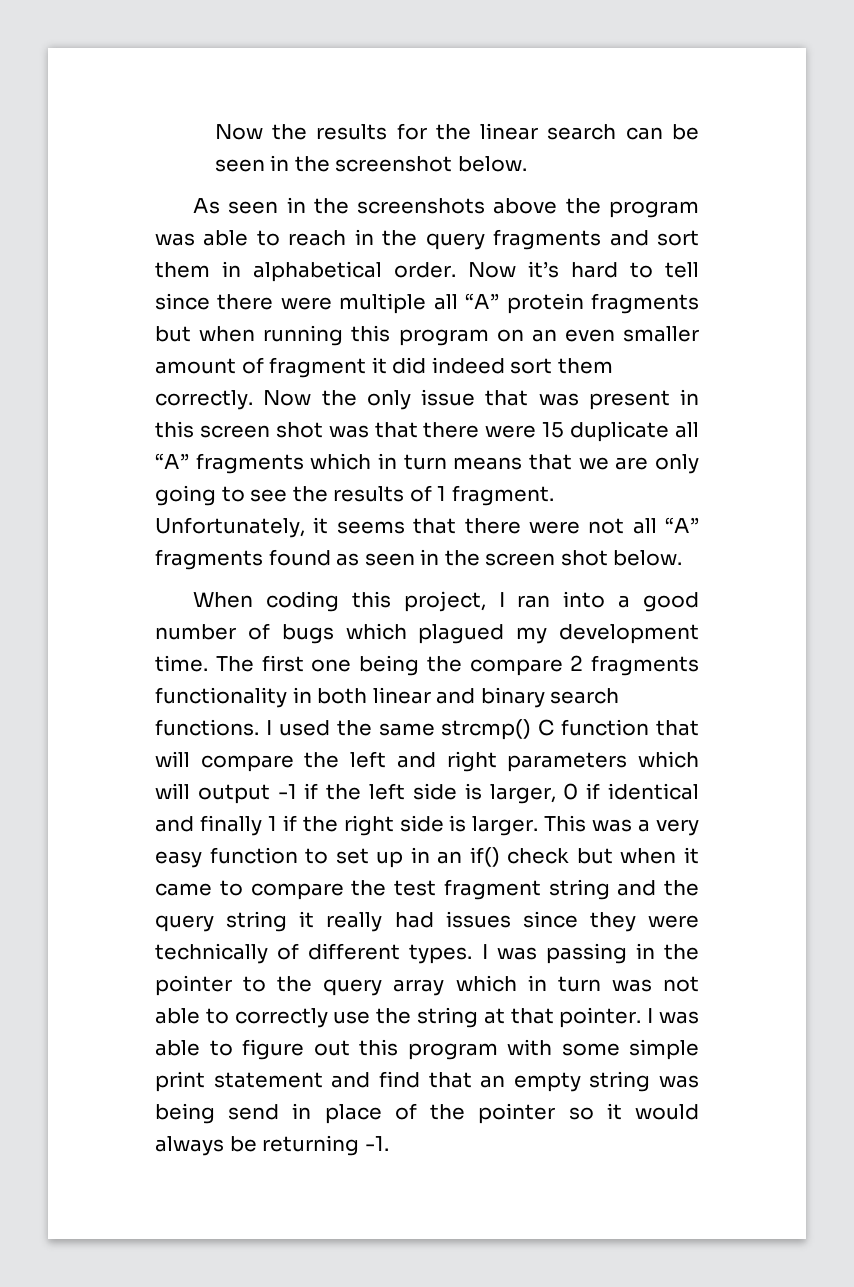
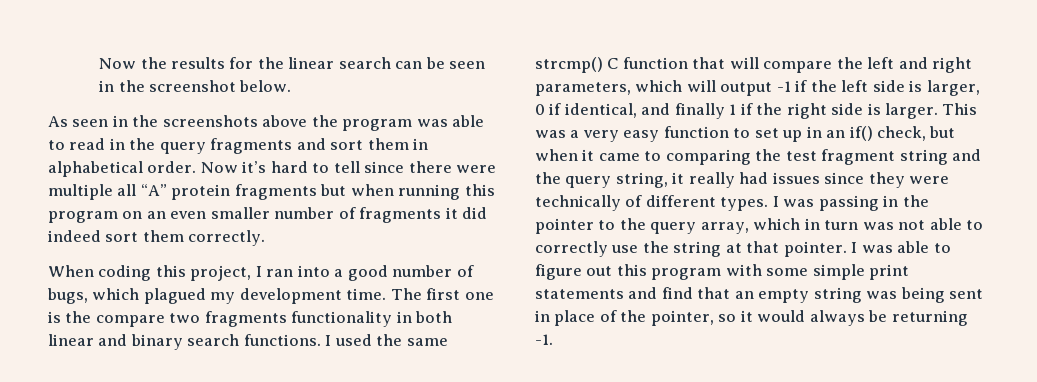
- As seen in the screenshots above the program was able to reach in the query fragments and sort them in alphabetical order.
+ As seen in the screenshots above the program was able to read in the query fragments and sort them in alphabetical order.
- Now it’s hard to tell since there were multiple all “A” protein fragments but when running this program on an even smaller amount of fragment it did indeed sort them correctly. Now the only issue that was present in this screen shot was that there were 15 duplicate all “A” fragments which in turn means that we are only going to see the results of 1 fragment. Unfortunately, it seems that there were not all “A” fragments found as seen in the screen shot below.
+ Now it’s hard to tell since there were multiple all “A” protein fragments but when running this program on an even smaller number of fragments it did indeed sort them correctly.
- When coding this project, I ran into a good number of bugs which plagued my development time.
+ When coding this project, I ran into a good number of bugs, which plagued my development time.
- The first one being the compare 2 fragments functionality in both linear and binary search functions.
+ The first one is the compare two fragments functionality in both linear and binary search functions.
- I used the same strcmp() C function that will compare the left and right parameters which will output -1 if the left side is larger, 0 if identical and finally 1 if the right side is larger.
+ I used the same strcmp() C function that will compare the left and right parameters, which will output -1 if the left side is larger, 0 if identical, and finally 1 if the right side is larger.
- This was a very easy function to set up in an if() check but when it came to compare the test fragment string and the query string it really had issues since they were technically of different types.
+ This was a very easy function to set up in an if() check, but when it came to comparing the test fragment string and the query string, it really had issues since they were technically of different types.
- I was passing in the pointer to the query array which in turn was not able to correctly use the string at that pointer.
+ I was passing in the pointer to the query array, which in turn was not able to correctly use the string at that pointer.
- I was able to figure out this program with some simple print statement and find that an empty string was being send in place of the pointer so it would always be returning -1.
+ I was able to figure out this program with some simple print statements and find that an empty string was being sent in place of the pointer, so it would always be returning -1.

